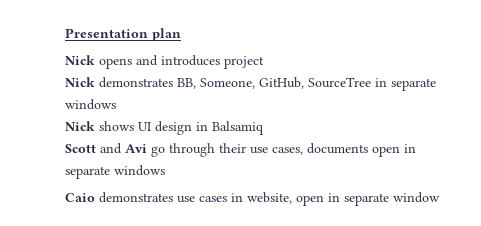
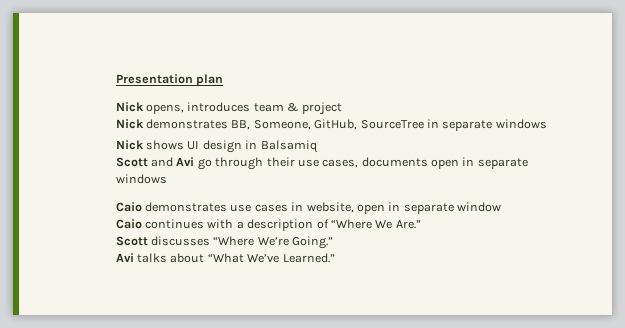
- Nick opens and introduces project
+ Nick opens, introduces team & project
+ Caio continues with a description of “Where We Are.”
+ Scott discusses “Where We’re Going.”
+ Avi talks about “What We’ve Learned.”

